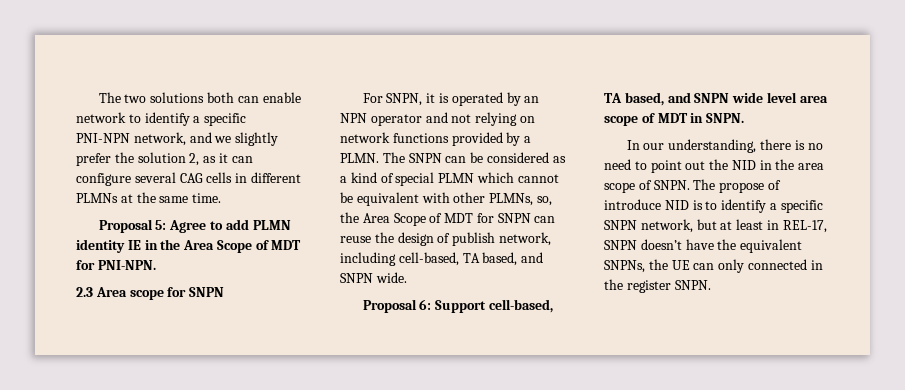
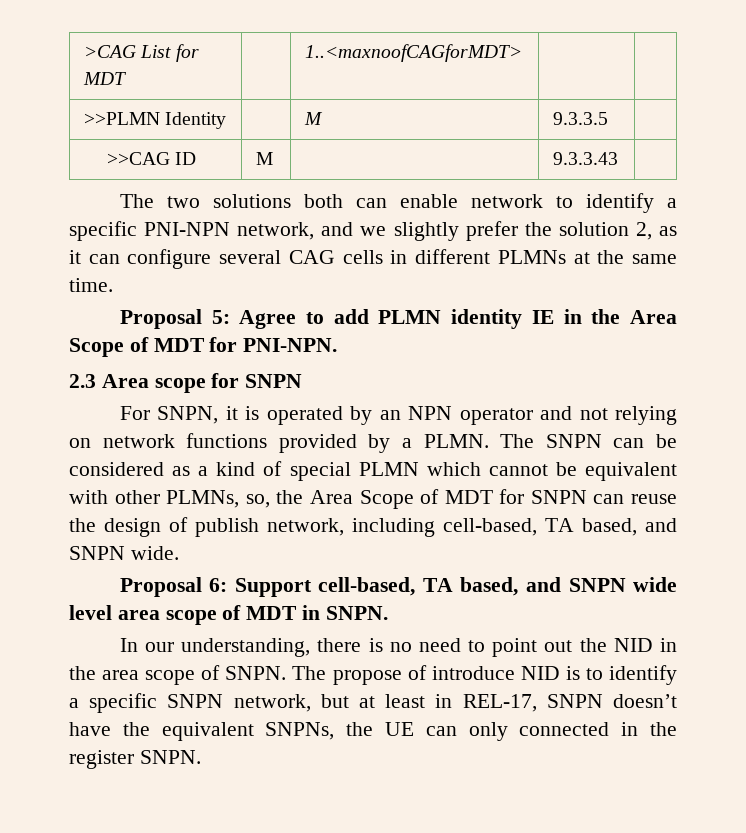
+ >CAG List for MDT | | 1..<maxnoofCAGforMDT> | |
+ >>PLMN Identity | | M | 9.3.3.5 |
+ >>CAG ID | M | | 9.3.3.43 |

